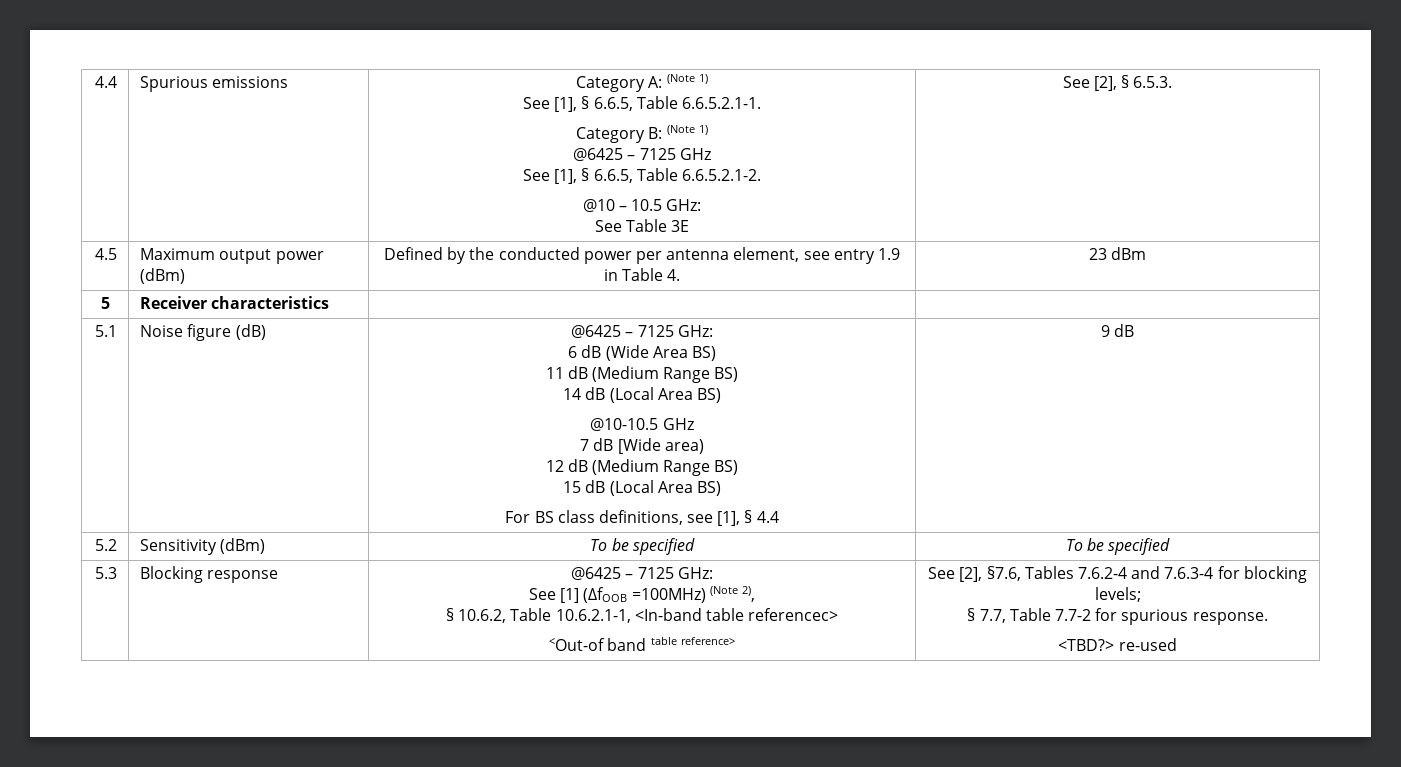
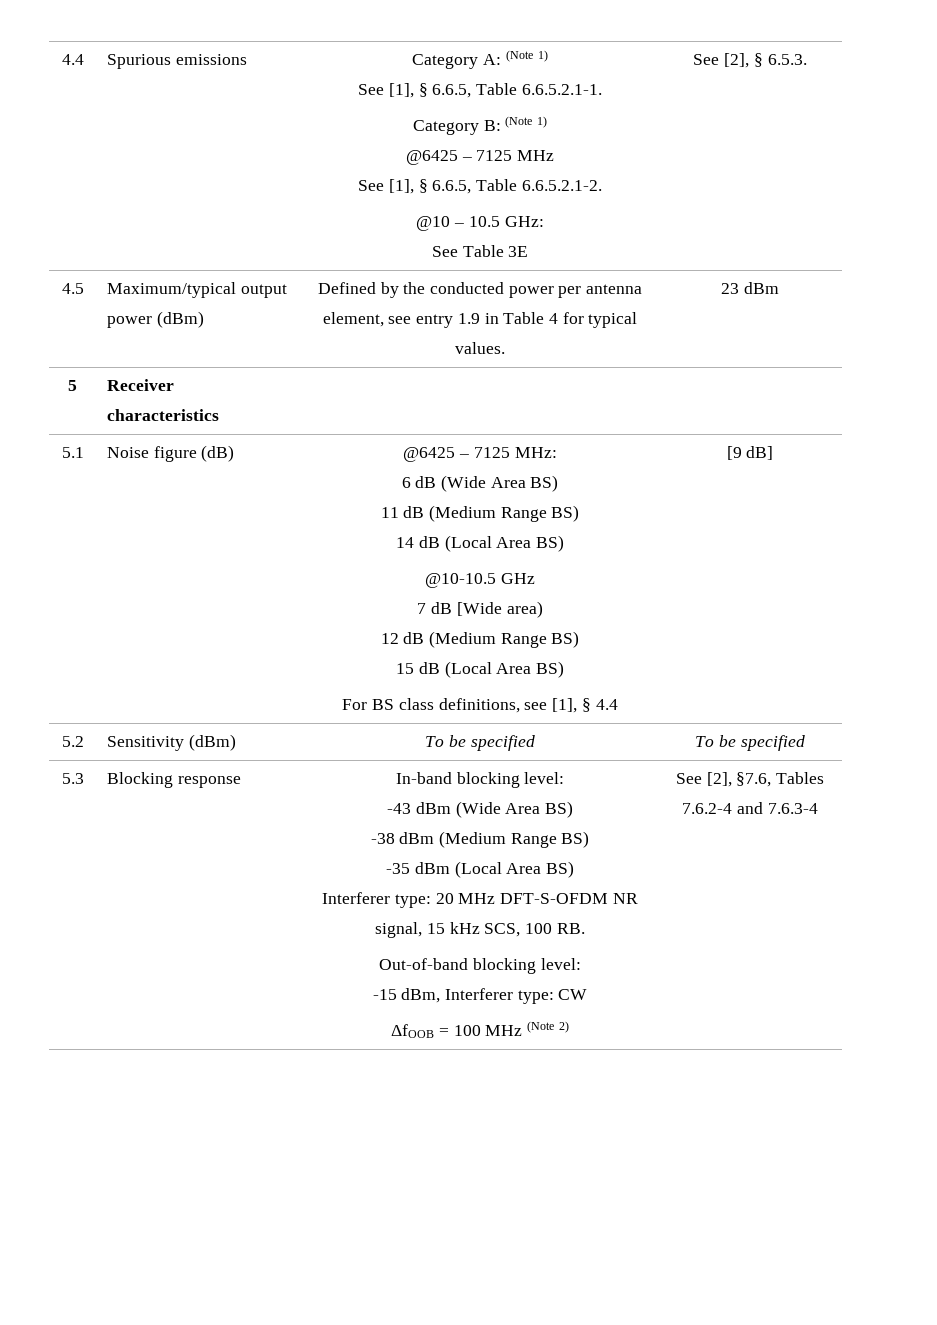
  4.4 | Spurious emissions | Category A: (Note 1)
  See [1], § 6.6.5, Table 6.6.5.2.1-1.
  Category B: (Note 1)
- @6425 – 7125 GHz
+ @6425 – 7125 MHz
- 4.5 | Maximum output power (dBm) | Defined by the conducted power per antenna element, see entry 1.9 in Table 4. | 23 dBm
+ 4.5 | Maximum/typical output power (dBm) | Defined by the conducted power per antenna element, see entry 1.9 in Table 4 for typical values. | 23 dBm
- Noise figure (dB) | @6425 – 7125 GHz:
+ Noise figure (dB) | @6425 – 7125 MHz:
- 9 dB
+ [9 dB]
- Blocking response | @6425 – 7125 GHz:
- See [1] (ΔfOOB =100MHz) (Note 2),
- § 10.6.2, Table 10.6.2.1-1, <In-band table referencec>
- <Out-of band table reference>
+ Blocking response | In-band blocking level:
+ -43 dBm (Wide Area BS)
+ -38 dBm (Medium Range BS)
+ -35 dBm (Local Area BS)
+ Interferer type: 20 MHz DFT-S-OFDM NR signal, 15 kHz SCS, 100 RB.
+ Out-of-band blocking level:
+ -15 dBm, Interferer type: CW
+ ΔfOOB = 100 MHz (Note 2)
- See [2], §7.6, Tables 7.6.2-4 and 7.6.3-4 for blocking levels;
- § 7.7, Table 7.7-2 for spurious response.
- <TBD?> re-used
+ See [2], §7.6, Tables 7.6.2-4 and 7.6.3-4

